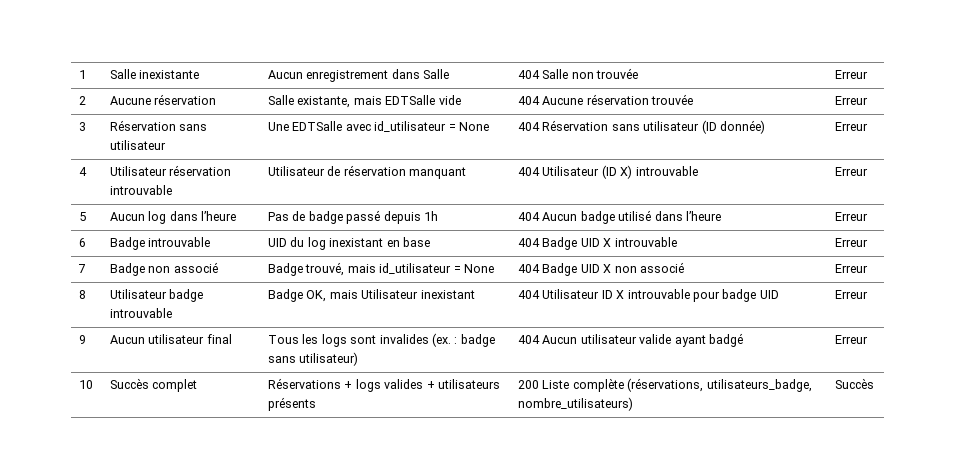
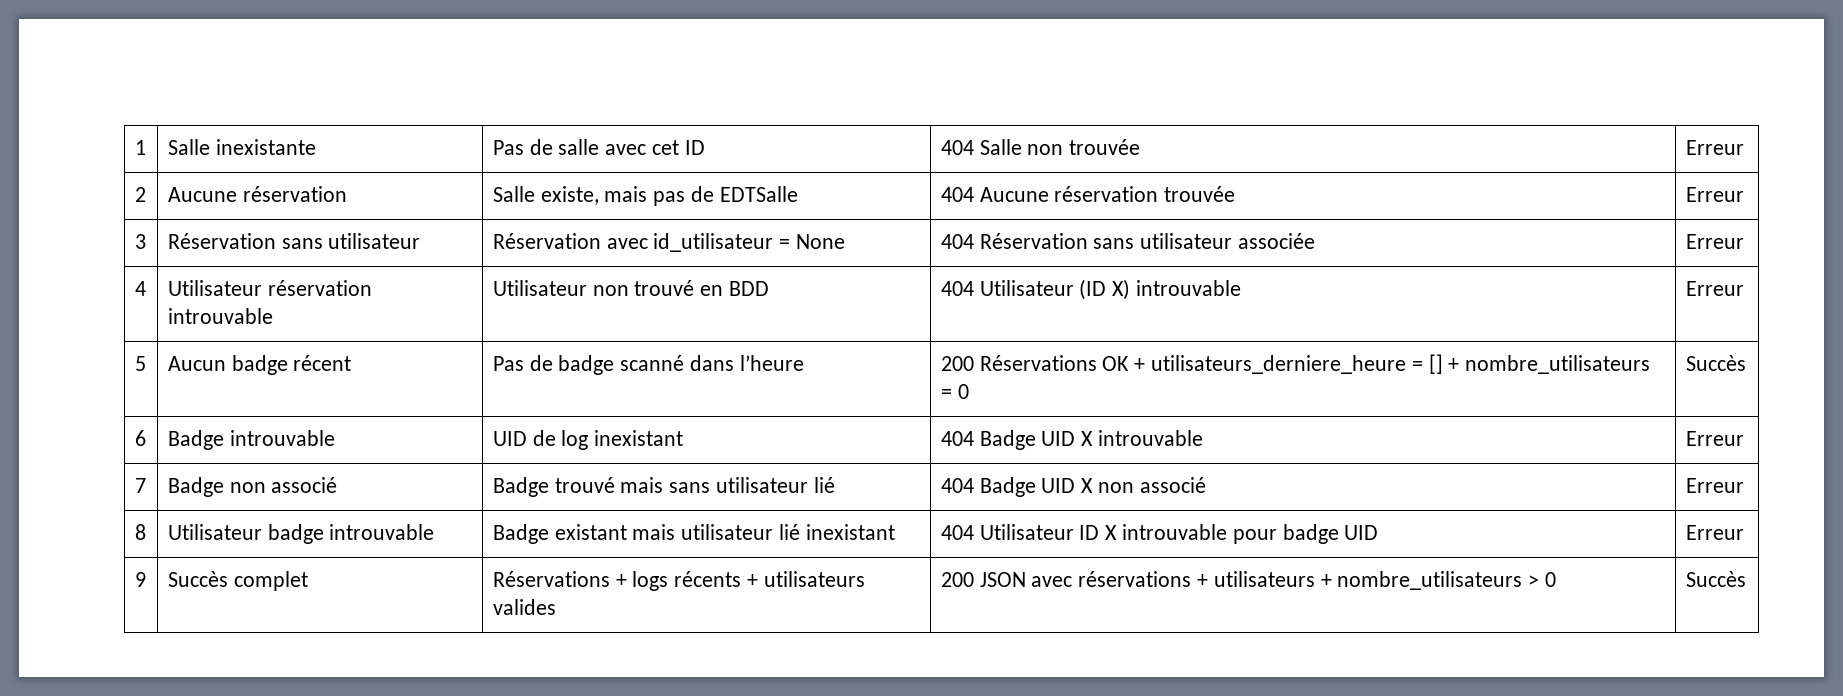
- 1 | Salle inexistante | Aucun enregistrement dans Salle | 404 Salle non trouvée | Erreur
+ 1 | Salle inexistante | Pas de salle avec cet ID | 404 Salle non trouvée | Erreur
- 2 | Aucune réservation | Salle existante, mais EDTSalle vide | 404 Aucune réservation trouvée | Erreur
+ 2 | Aucune réservation | Salle existe, mais pas de EDTSalle | 404 Aucune réservation trouvée | Erreur
- 3 | Réservation sans utilisateur | Une EDTSalle avec id_utilisateur = None | 404 Réservation sans utilisateur (ID donnée) | Erreur
+ 3 | Réservation sans utilisateur | Réservation avec id_utilisateur = None | 404 Réservation sans utilisateur associée | Erreur
- 4 | Utilisateur réservation introuvable | Utilisateur de réservation manquant | 404 Utilisateur (ID X) introuvable | Erreur
+ 4 | Utilisateur réservation introuvable | Utilisateur non trouvé en BDD | 404 Utilisateur (ID X) introuvable | Erreur
- 5 | Aucun log dans l’heure | Pas de badge passé depuis 1h | 404 Aucun badge utilisé dans l’heure | Erreur
+ 5 | Aucun badge récent | Pas de badge scanné dans l’heure | 200 Réservations OK + utilisateurs_derniere_heure = [] + nombre_utilisateurs = 0 | Succès
- 6 | Badge introuvable | UID du log inexistant en base | 404 Badge UID X introuvable | Erreur
+ 6 | Badge introuvable | UID de log inexistant | 404 Badge UID X introuvable | Erreur
- 7 | Badge non associé | Badge trouvé, mais id_utilisateur = None | 404 Badge UID X non associé | Erreur
+ 7 | Badge non associé | Badge trouvé mais sans utilisateur lié | 404 Badge UID X non associé | Erreur
- 8 | Utilisateur badge introuvable | Badge OK, mais Utilisateur inexistant | 404 Utilisateur ID X introuvable pour badge UID | Erreur
+ 8 | Utilisateur badge introuvable | Badge existant mais utilisateur lié inexistant | 404 Utilisateur ID X introuvable pour badge UID | Erreur
- 9 | Aucun utilisateur final | Tous les logs sont invalides (ex. : badge sans utilisateur) | 404 Aucun utilisateur valide ayant badgé | Erreur
- 10 | Succès complet | Réservations + logs valides + utilisateurs présents | 200 Liste complète (réservations, utilisateurs_badge, nombre_utilisateurs) | Succès
+ 9 | Succès complet | Réservations + logs récents + utilisateurs valides | 200 JSON avec réservations + utilisateurs + nombre_utilisateurs > 0 | Succès

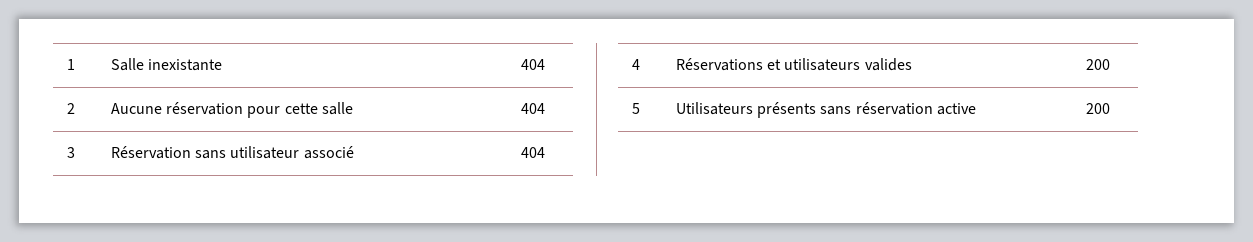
- 1 | Salle inexistante | Pas de salle avec cet ID | 404 Salle non trouvée | Erreur
- 2 | Aucune réservation | Salle existe, mais pas de EDTSalle | 404 Aucune réservation trouvée | Erreur
- 3 | Réservation sans utilisateur | Réservation avec id_utilisateur = None | 404 Réservation sans utilisateur associée | Erreur
- 4 | Utilisateur réservation introuvable | Utilisateur non trouvé en BDD | 404 Utilisateur (ID X) introuvable | Erreur
- 5 | Aucun badge récent | Pas de badge scanné dans l’heure | 200 Réservations OK + utilisateurs_derniere_heure = [] + nombre_utilisateurs = 0 | Succès
- 6 | Badge introuvable | UID de log inexistant | 404 Badge UID X introuvable | Erreur
- 7 | Badge non associé | Badge trouvé mais sans utilisateur lié | 404 Badge UID X non associé | Erreur
- 8 | Utilisateur badge introuvable | Badge existant mais utilisateur lié inexistant | 404 Utilisateur ID X introuvable pour badge UID | Erreur
- 9 | Succès complet | Réservations + logs récents + utilisateurs valides | 200 JSON avec réservations + utilisateurs + nombre_utilisateurs > 0 | Succès
+ 1 | Salle inexistante | 404
+ 2 | Aucune réservation pour cette salle | 404
+ 3 | Réservation sans utilisateur associé | 404
+ 4 | Réservations et utilisateurs valides | 200
+ 5 | Utilisateurs présents sans réservation active | 200

